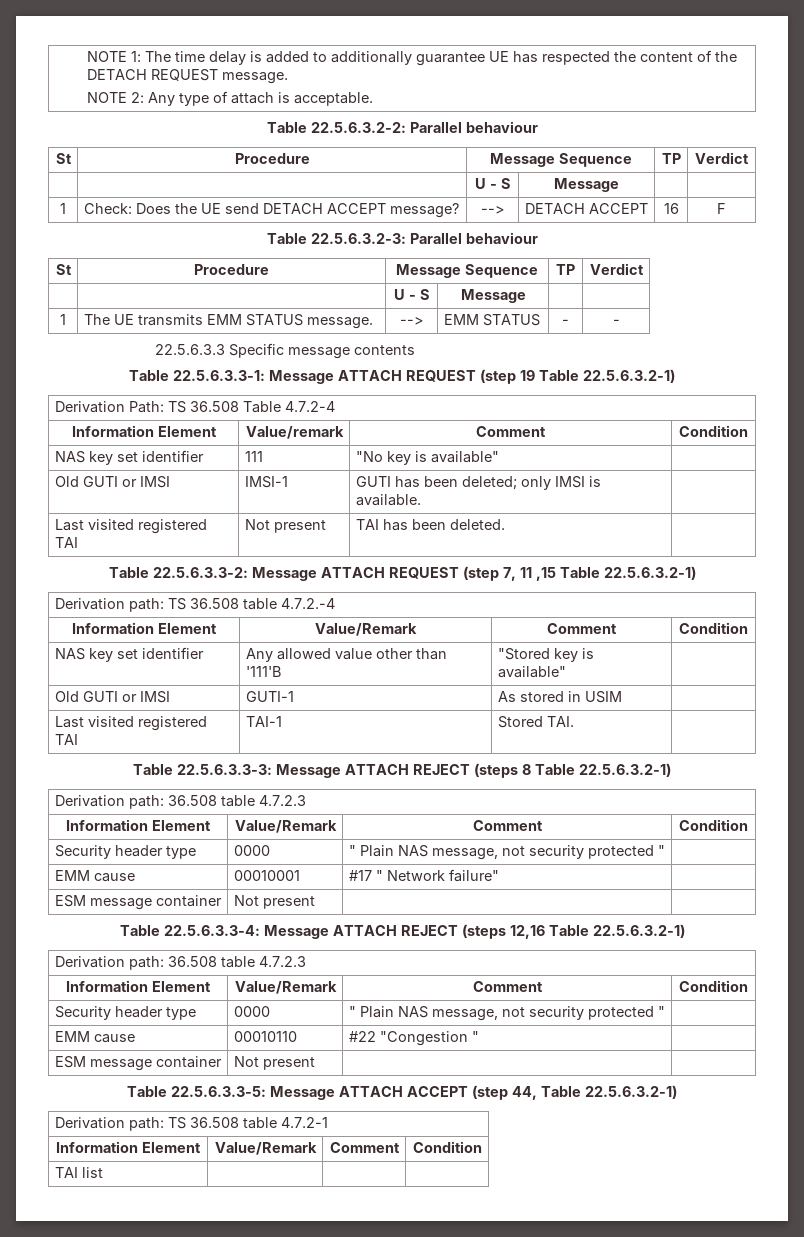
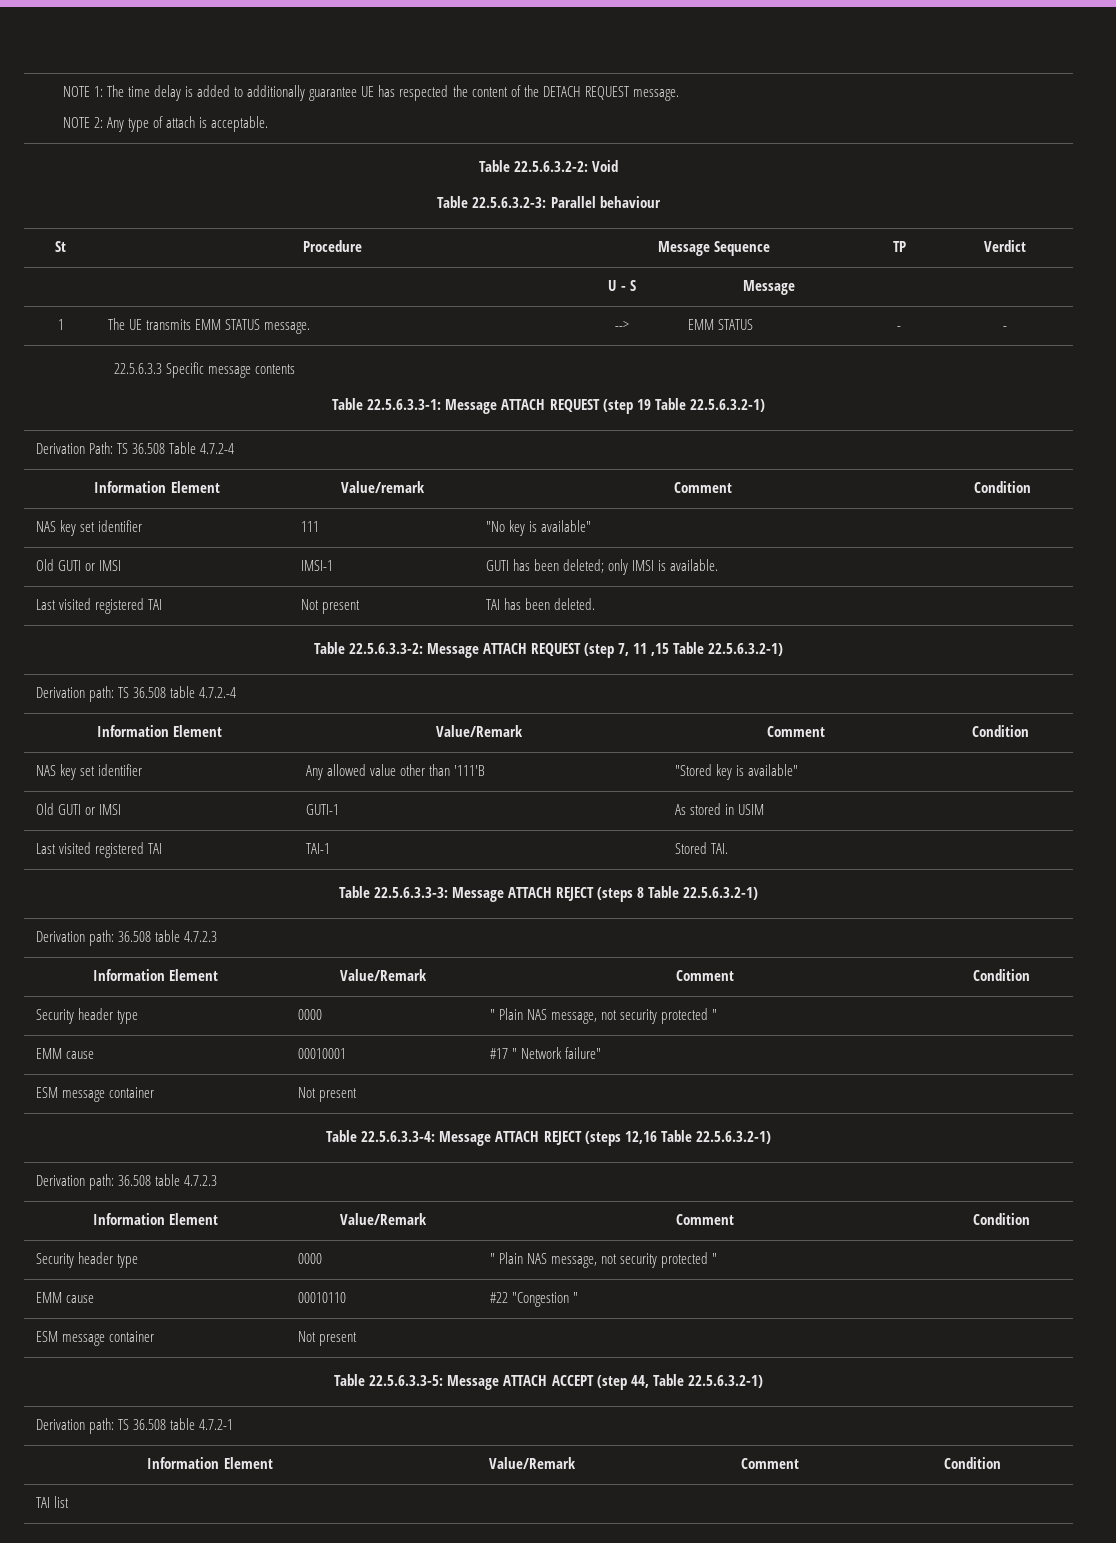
- Table 22.5.6.3.2-2: Parallel behaviour
- St | Procedure | Message Sequence | TP | Verdict
- | | U - S | Message | |
- 1 | Check: Does the UE send DETACH ACCEPT message? | --> | DETACH ACCEPT | 16 | F
+ Table 22.5.6.3.2-2: Void

